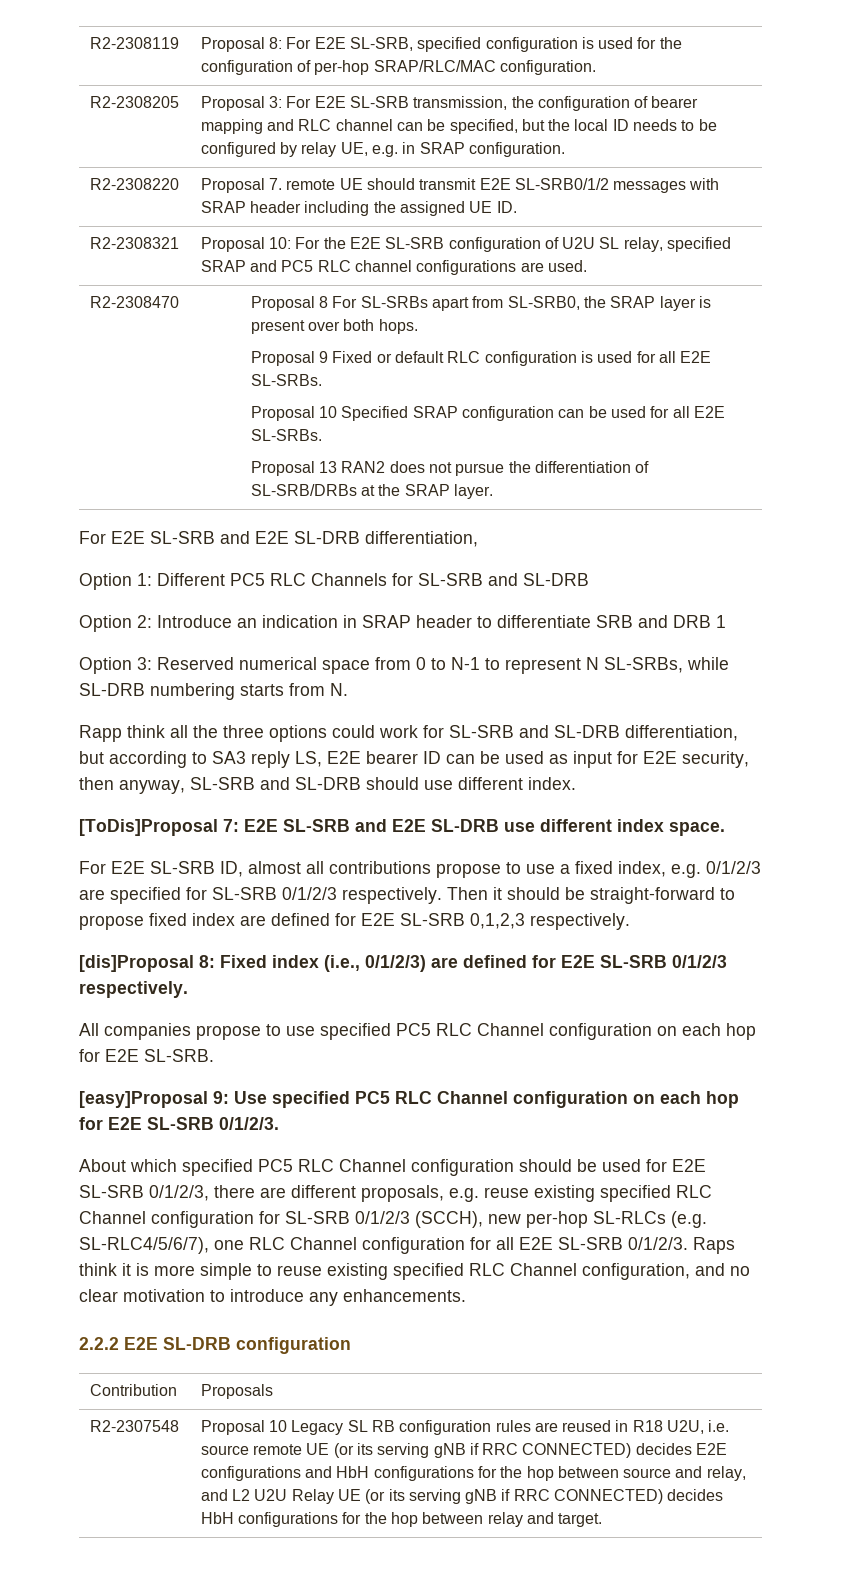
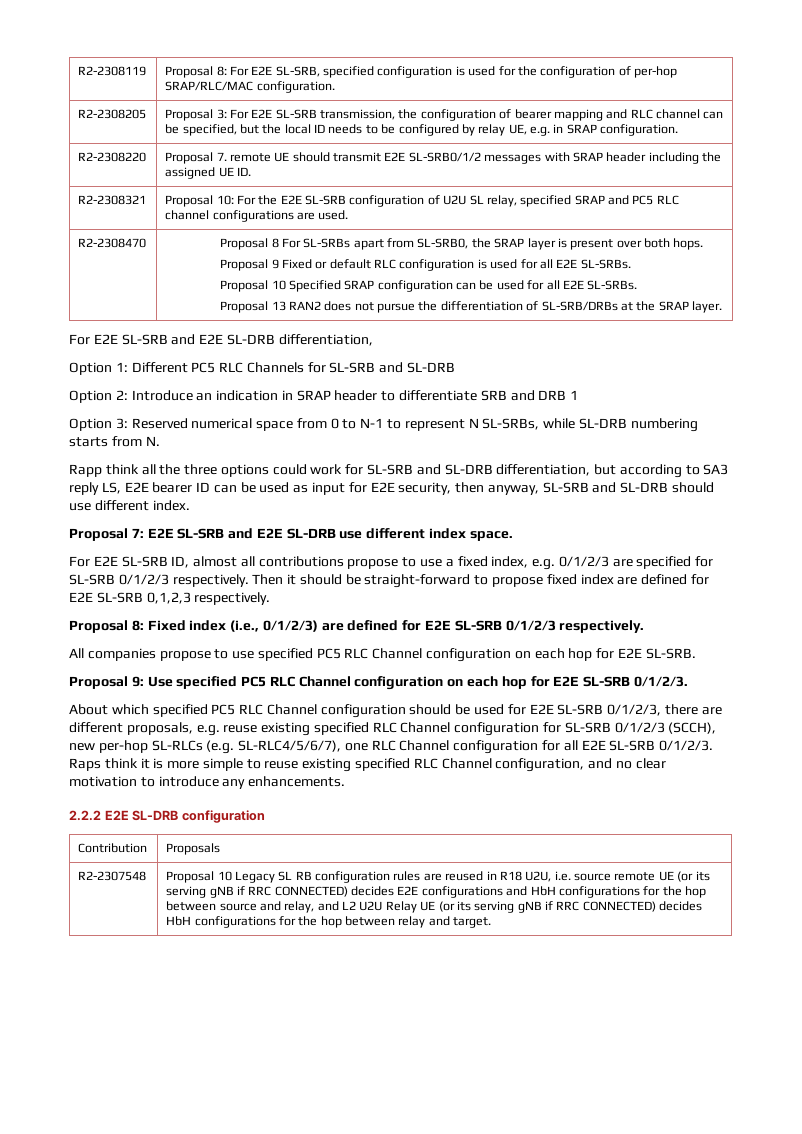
- [ToDis]Proposal 7: E2E SL-SRB and E2E SL-DRB use different index space.
+ Proposal 7: E2E SL-SRB and E2E SL-DRB use different index space.
- [dis]Proposal 8: Fixed index (i.e., 0/1/2/3) are defined for E2E SL-SRB 0/1/2/3 respectively.
+ Proposal 8: Fixed index (i.e., 0/1/2/3) are defined for E2E SL-SRB 0/1/2/3 respectively.
- [easy]Proposal 9: Use specified PC5 RLC Channel configuration on each hop for E2E SL-SRB 0/1/2/3.
+ Proposal 9: Use specified PC5 RLC Channel configuration on each hop for E2E SL-SRB 0/1/2/3.

